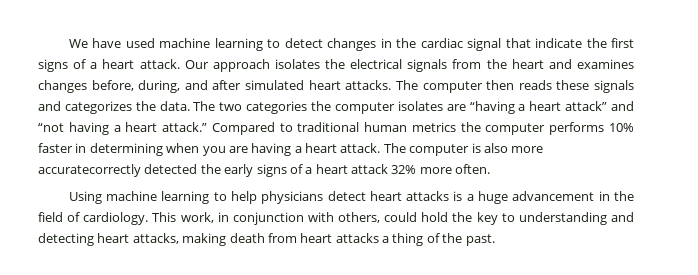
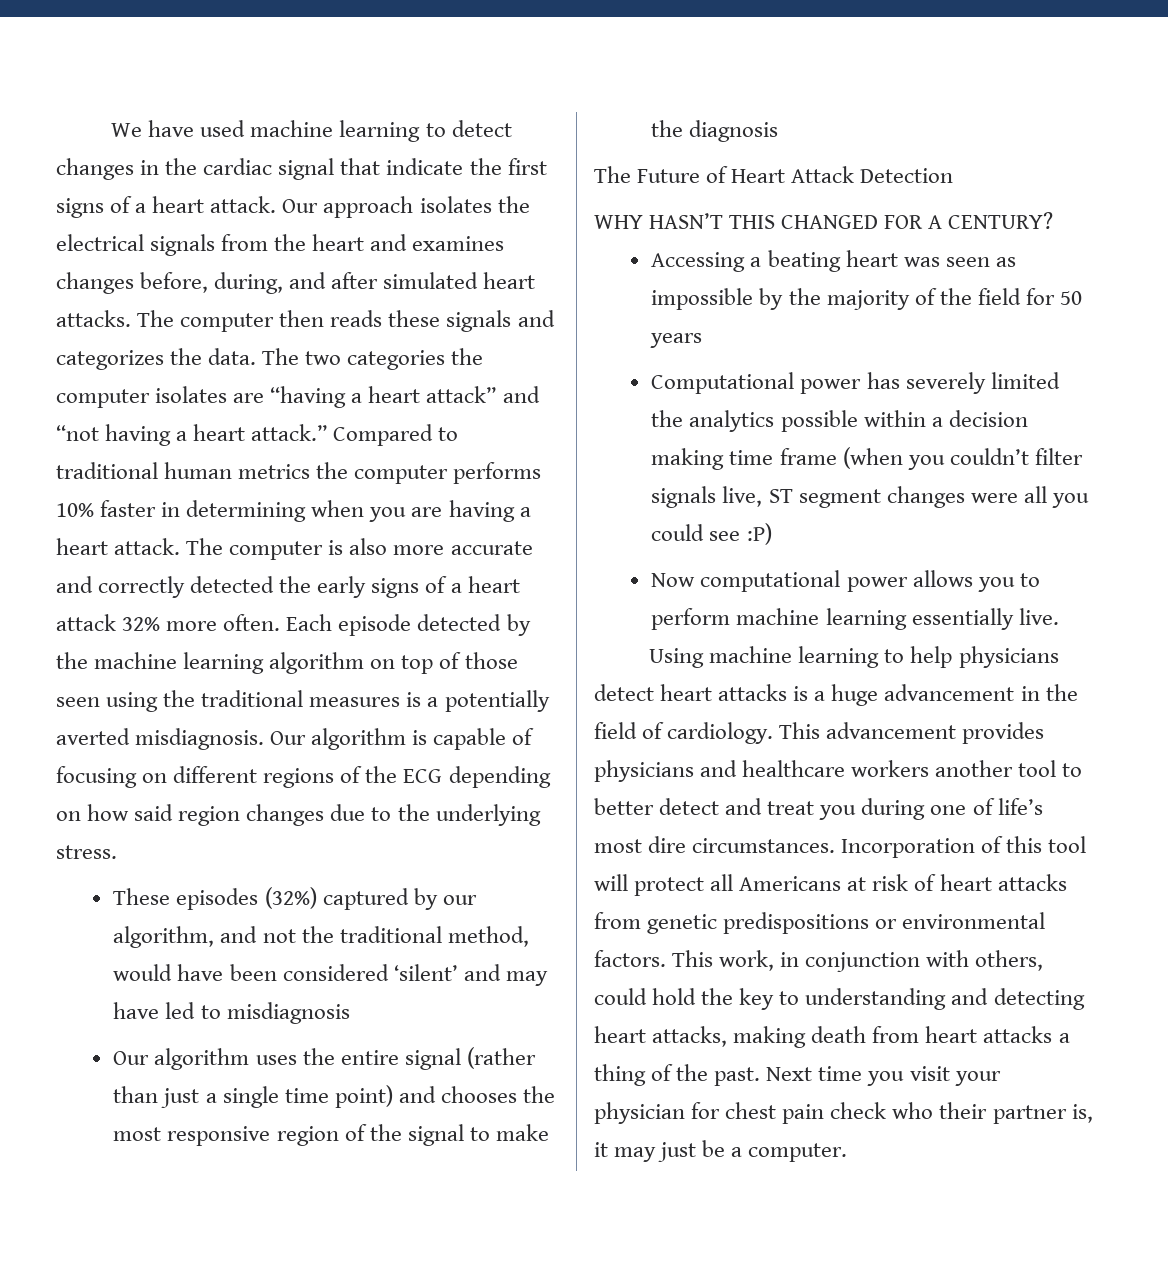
- The computer is also more accuratecorrectly detected the early signs of a heart attack 32% more often.
+ The computer is also more accurate and correctly detected the early signs of a heart attack 32% more often. Each episode detected by the machine learning algorithm on top of those seen using the traditional measures is a potentially averted misdiagnosis. Our algorithm is capable of focusing on different regions of the ECG depending on how said region changes due to the underlying stress.
+ These episodes (32%) captured by our algorithm, and not the traditional method, would have been considered ‘silent’ and may have led to misdiagnosis
+ Our algorithm uses the entire signal (rather than just a single time point) and chooses the most responsive region of the signal to make the diagnosis
+ The Future of Heart Attack Detection
+ WHY HASN’T THIS CHANGED FOR A CENTURY?
+ Accessing a beating heart was seen as impossible by the majority of the field for 50 years
+ Computational power has severely limited the analytics possible within a decision making time frame (when you couldn’t filter signals live, ST segment changes were all you could see :P)
+ Now computational power allows you to perform machine learning essentially live.
- This work, in conjunction with others, could hold the key to understanding and detecting heart attacks, making death from heart attacks a thing of the past.
+ This advancement provides physicians and healthcare workers another tool to better detect and treat you during one of life’s most dire circumstances. Incorporation of this tool will protect all Americans at risk of heart attacks from genetic predispositions or environmental factors. This work, in conjunction with others, could hold the key to understanding and detecting heart attacks, making death from heart attacks a thing of the past.
+ Next time you visit your physician for chest pain check who their partner is, it may just be a computer.

